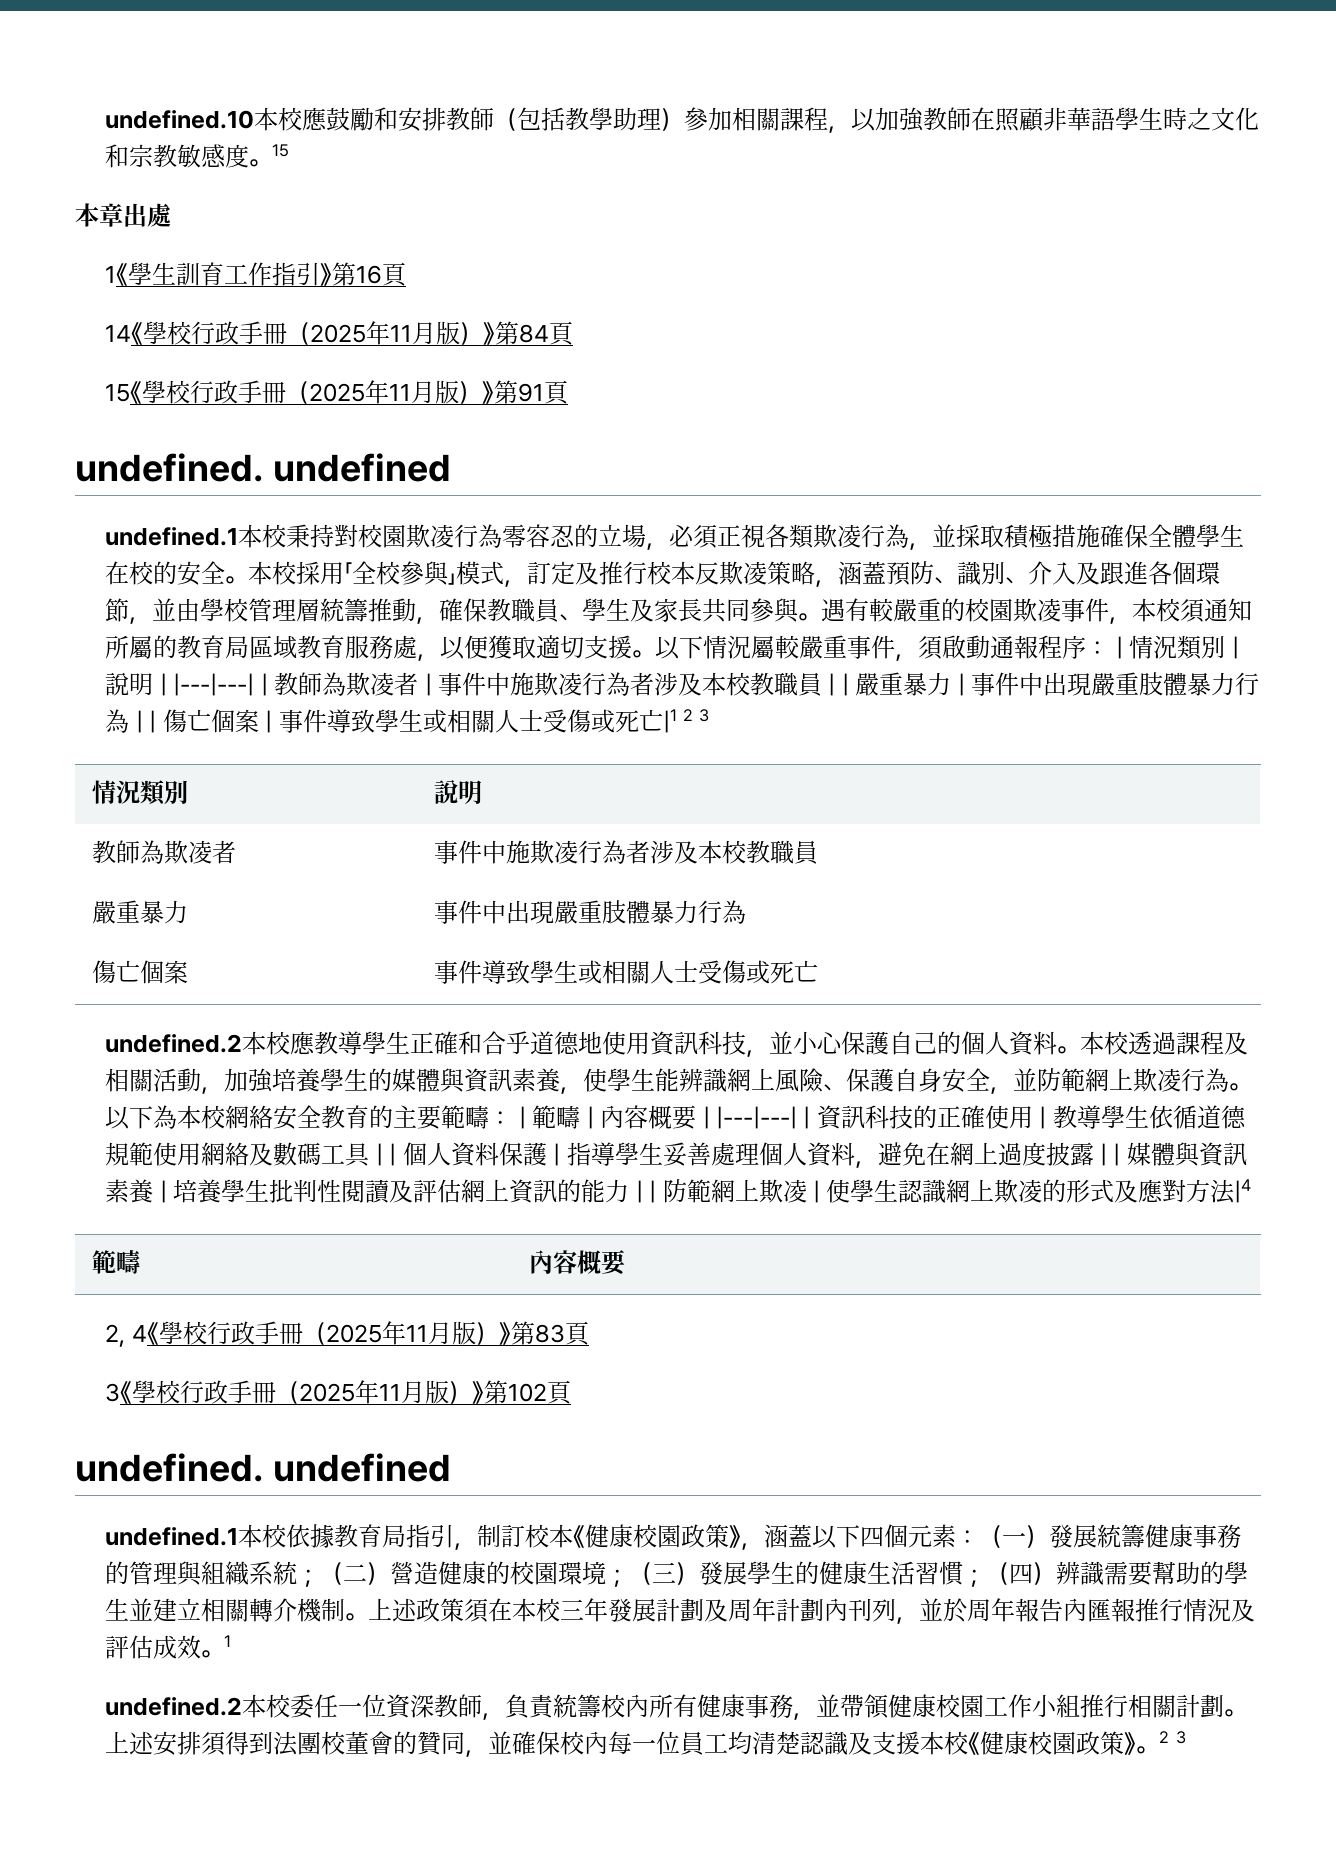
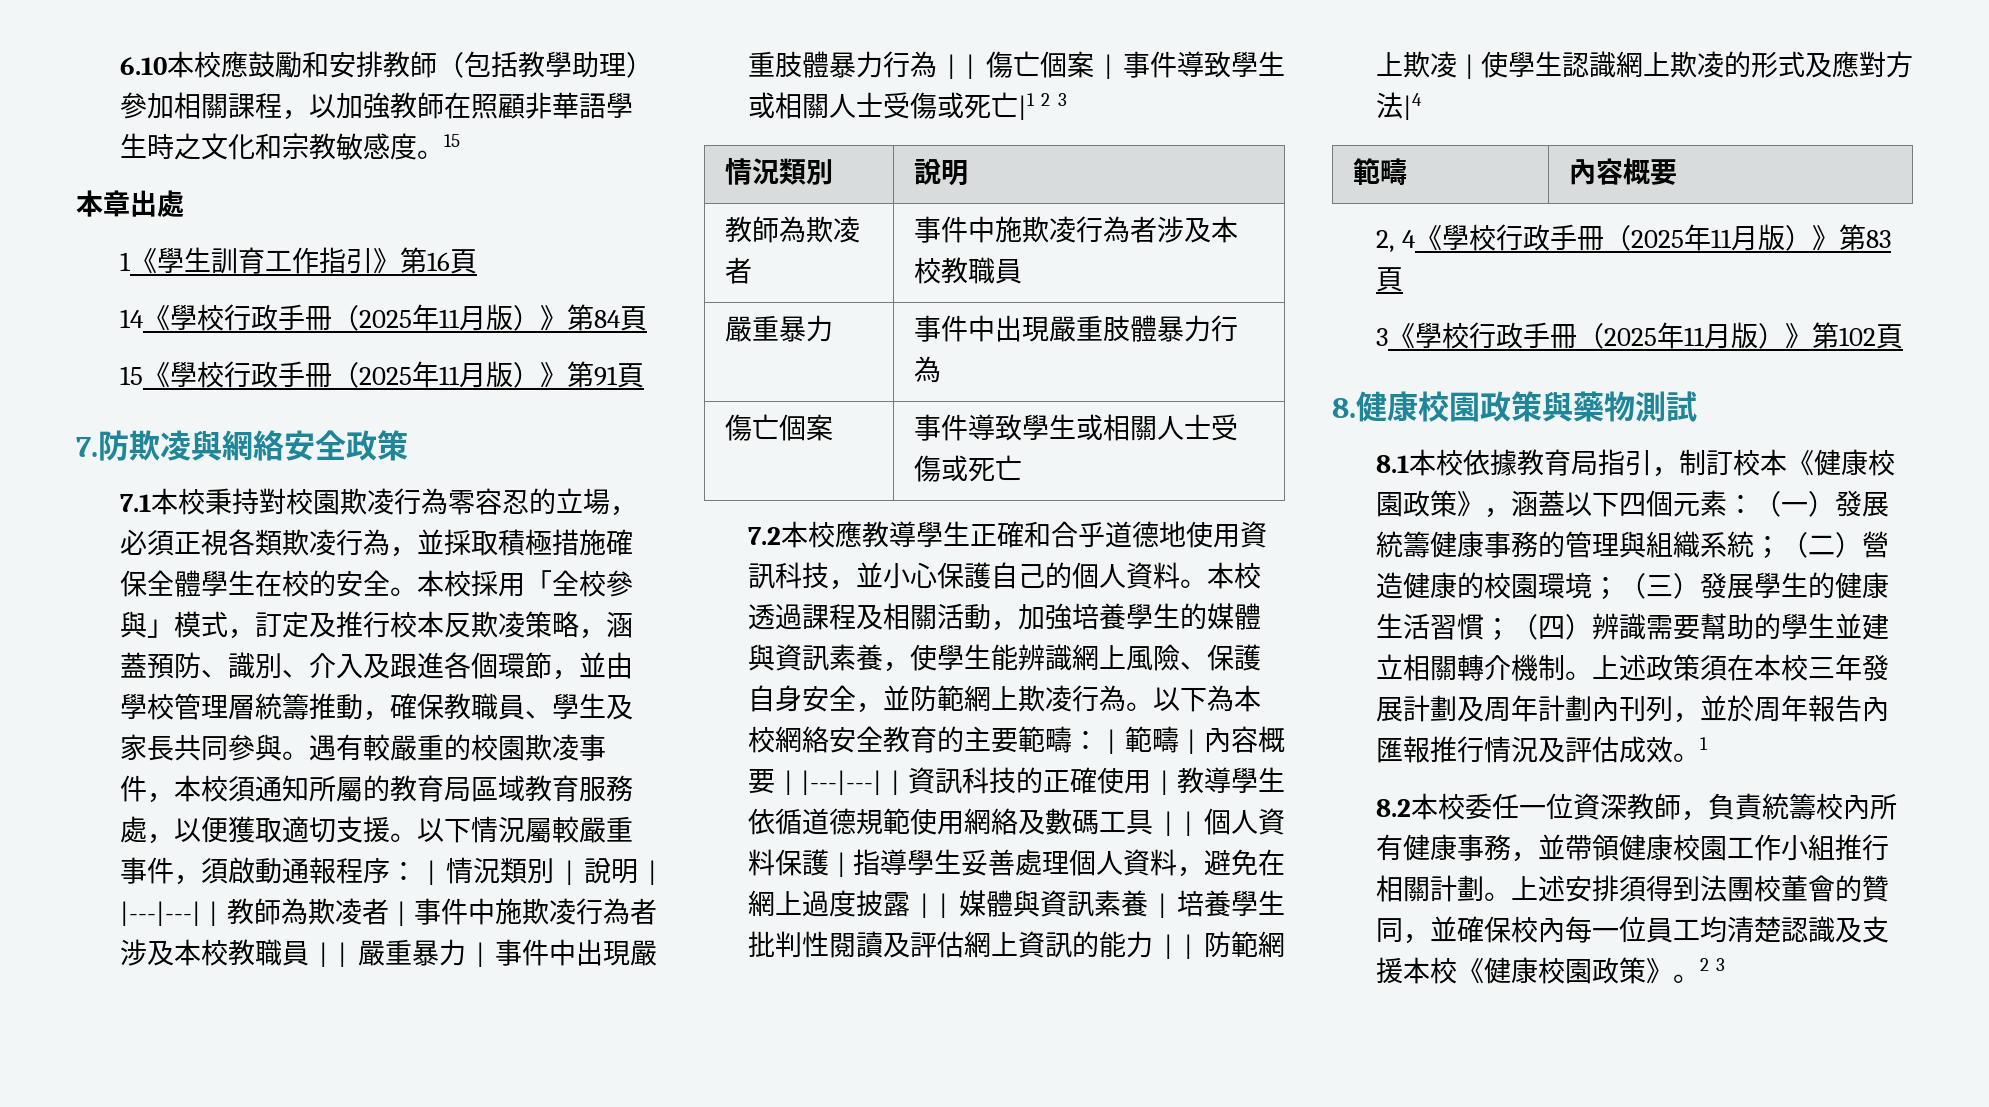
- undefined.10本校應鼓勵和安排教師（包括教學助理）參加相關課程，以加強教師在照顧非華語學生時之文化和宗教敏感度。
+ 6.10本校應鼓勵和安排教師（包括教學助理）參加相關課程，以加強教師在照顧非華語學生時之文化和宗教敏感度。
  15《學校行政手冊（2025年11月版）》第91頁
- undefined. undefined
- undefined.1本校秉持對校園欺凌行為零容忍的立場，必須正視各類欺凌行為，並採取積極措施確保全體學生在校的安全。
+ 7.防欺凌與網絡安全政策
+ 7.1本校秉持對校園欺凌行為零容忍的立場，必須正視各類欺凌行為，並採取積極措施確保全體學生在校的安全。
- undefined.2本校應教導學生正確和合乎道德地使用資訊科技，並小心保護自己的個人資料。
+ 7.2本校應教導學生正確和合乎道德地使用資訊科技，並小心保護自己的個人資料。
  3《學校行政手冊（2025年11月版）》第102頁
- undefined. undefined
- undefined.1本校依據教育局指引，制訂校本《健康校園政策》，涵蓋以下四個元素：
+ 8.健康校園政策與藥物測試
+ 8.1本校依據教育局指引，制訂校本《健康校園政策》，涵蓋以下四個元素：
- undefined.2本校委任一位資深教師，負責統籌校內所有健康事務，並帶領健康校園工作小組推行相關計劃。
+ 8.2本校委任一位資深教師，負責統籌校內所有健康事務，並帶領健康校園工作小組推行相關計劃。

